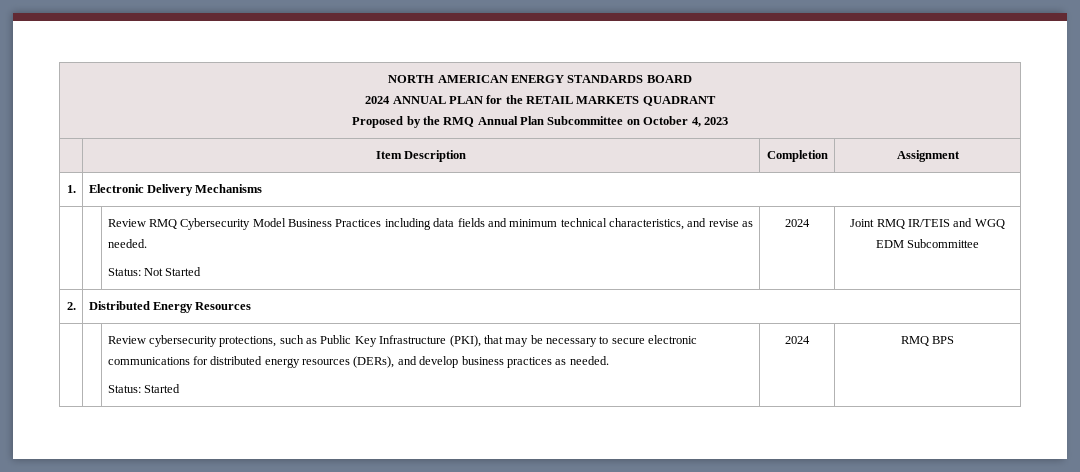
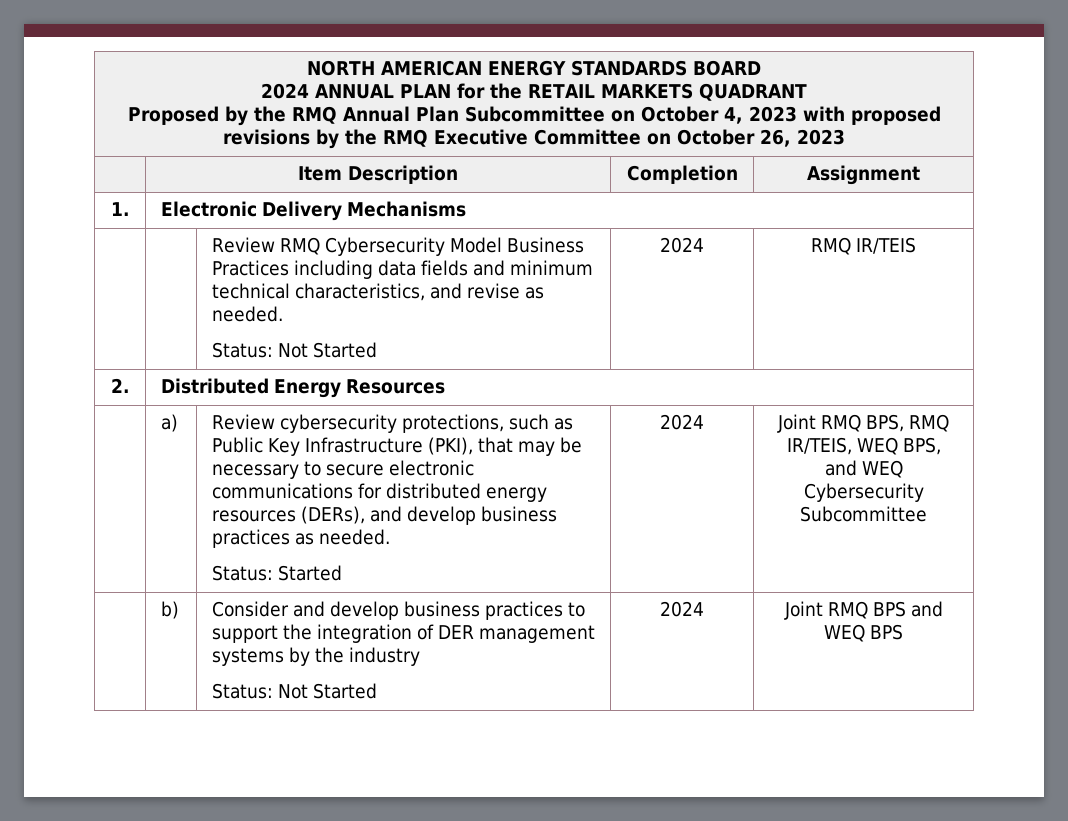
  NORTH AMERICAN ENERGY STANDARDS BOARD
  2024 ANNUAL PLAN for the RETAIL MARKETS QUADRANT
- Proposed by the RMQ Annual Plan Subcommittee on October 4, 2023
+ Proposed by the RMQ Annual Plan Subcommittee on October 4, 2023 with proposed revisions by the RMQ Executive Committee on October 26, 2023
  | | Review RMQ Cybersecurity Model Business Practices including data fields and minimum technical characteristics, and revise as needed.
- Status: Not Started | 2024 | Joint RMQ IR/TEIS and WGQ EDM Subcommittee
+ Status: Not Started | 2024 | RMQ IR/TEIS
+ a)
- RMQ BPS
+ Joint RMQ BPS, RMQ IR/TEIS, WEQ BPS, and WEQ Cybersecurity Subcommittee
+ | b) | Consider and develop business practices to support the integration of DER management systems by the industry
+ Status: Not Started | 2024 | Joint RMQ BPS and WEQ BPS

